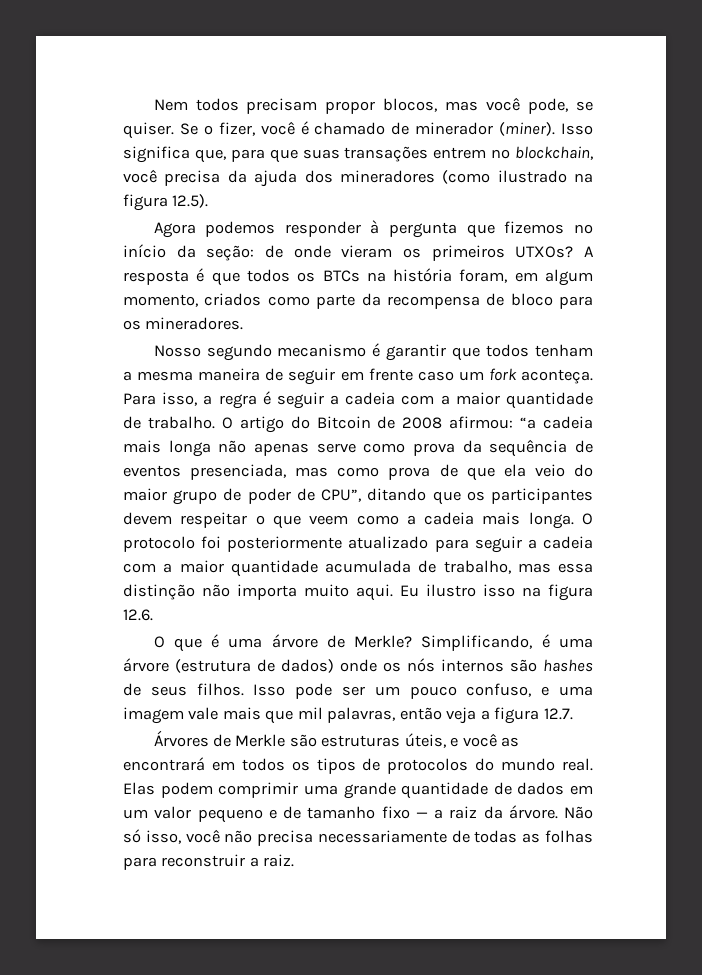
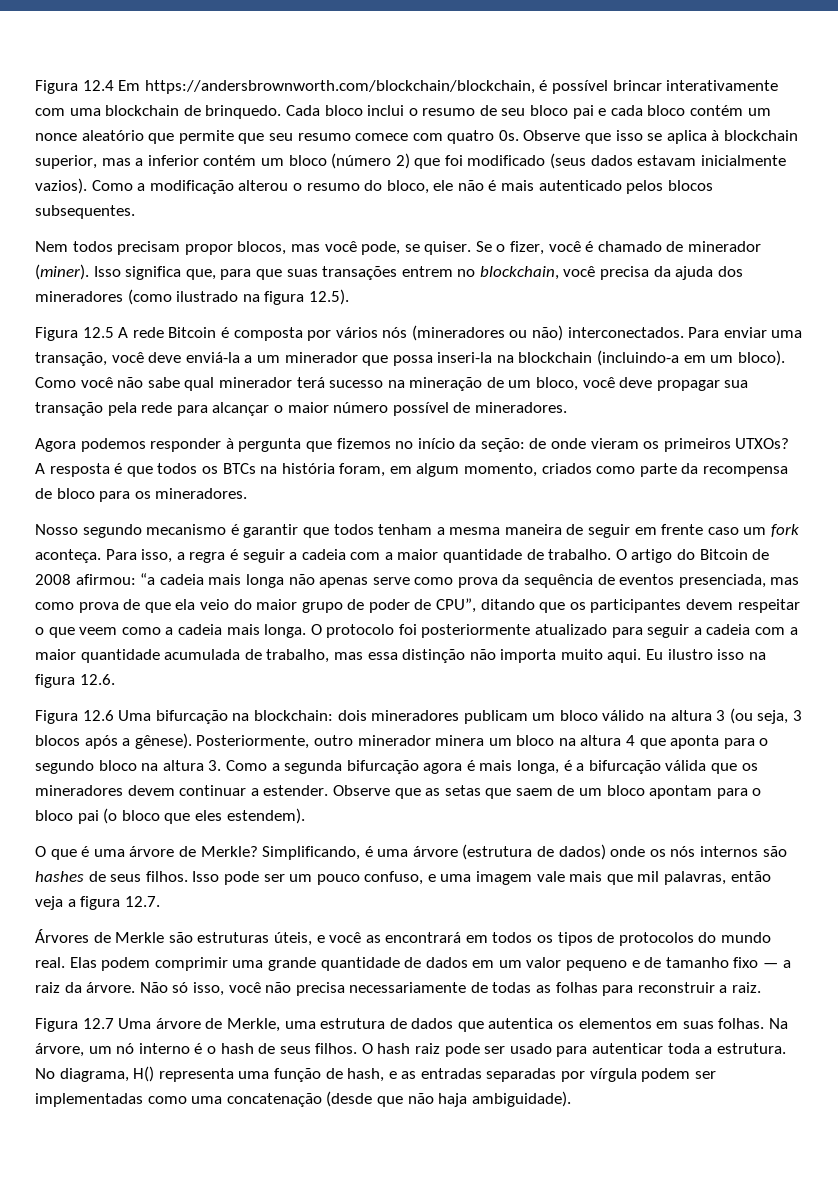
+ Figura 12.4 Em https://andersbrownworth.com/blockchain/blockchain, é possível brincar interativamente com uma blockchain de brinquedo. Cada bloco inclui o resumo de seu bloco pai e cada bloco contém um nonce aleatório que permite que seu resumo comece com quatro 0s. Observe que isso se aplica à blockchain superior, mas a inferior contém um bloco (número 2) que foi modificado (seus dados estavam inicialmente vazios). Como a modificação alterou o resumo do bloco, ele não é mais autenticado pelos blocos subsequentes.
+ Figura 12.5 A rede Bitcoin é composta por vários nós (mineradores ou não) interconectados. Para enviar uma transação, você deve enviá-la a um minerador que possa inseri-la na blockchain (incluindo-a em um bloco). Como você não sabe qual minerador terá sucesso na mineração de um bloco, você deve propagar sua transação pela rede para alcançar o maior número possível de mineradores.
+ Figura 12.6 Uma bifurcação na blockchain: dois mineradores publicam um bloco válido na altura 3 (ou seja, 3 blocos após a gênese). Posteriormente, outro minerador minera um bloco na altura 4 que aponta para o segundo bloco na altura 3. Como a segunda bifurcação agora é mais longa, é a bifurcação válida que os mineradores devem continuar a estender. Observe que as setas que saem de um bloco apontam para o bloco pai (o bloco que eles estendem).
+ Figura 12.7 Uma árvore de Merkle, uma estrutura de dados que autentica os elementos em suas folhas. Na árvore, um nó interno é o hash de seus filhos. O hash raiz pode ser usado para autenticar toda a estrutura. No diagrama, H() representa uma função de hash, e as entradas separadas por vírgula podem ser implementadas como uma concatenação (desde que não haja ambiguidade).

